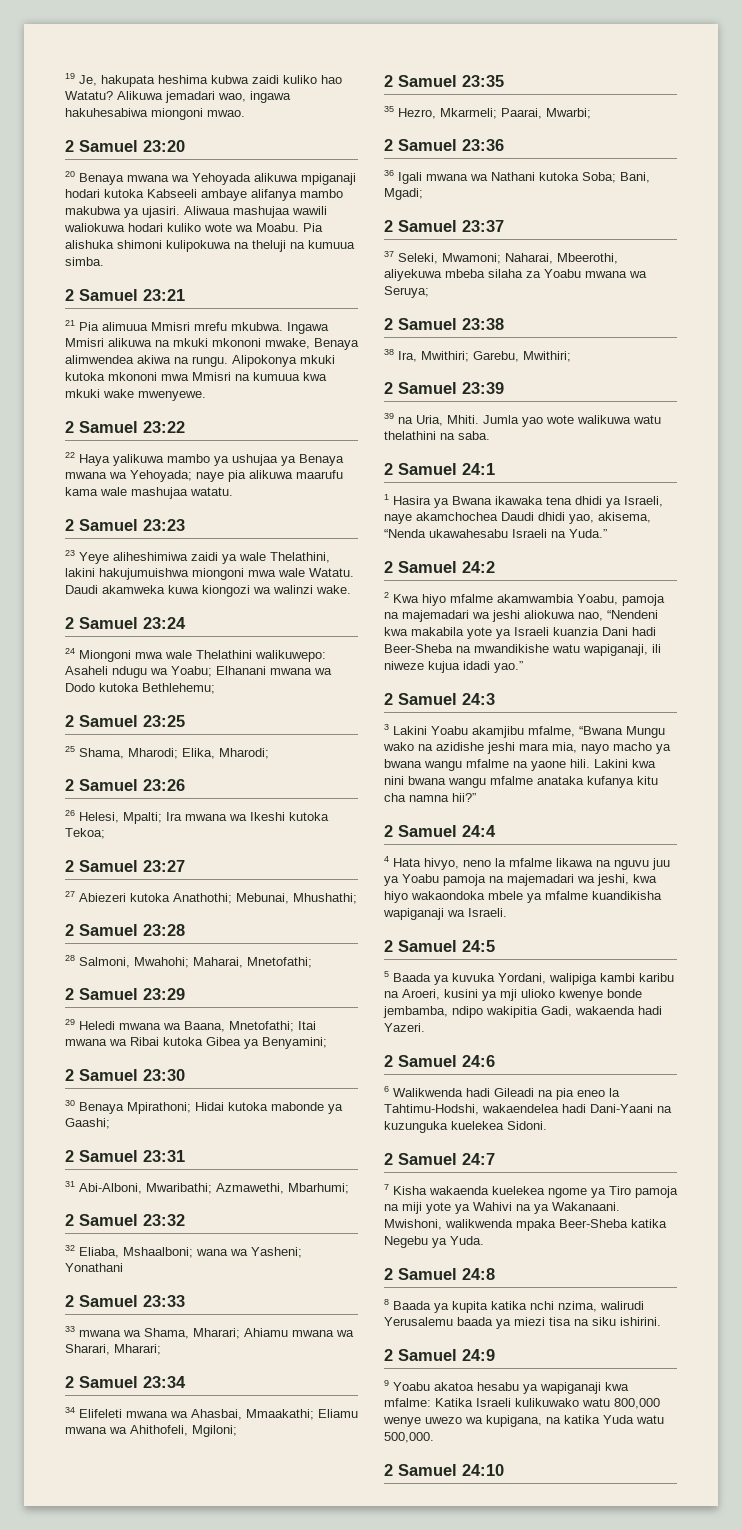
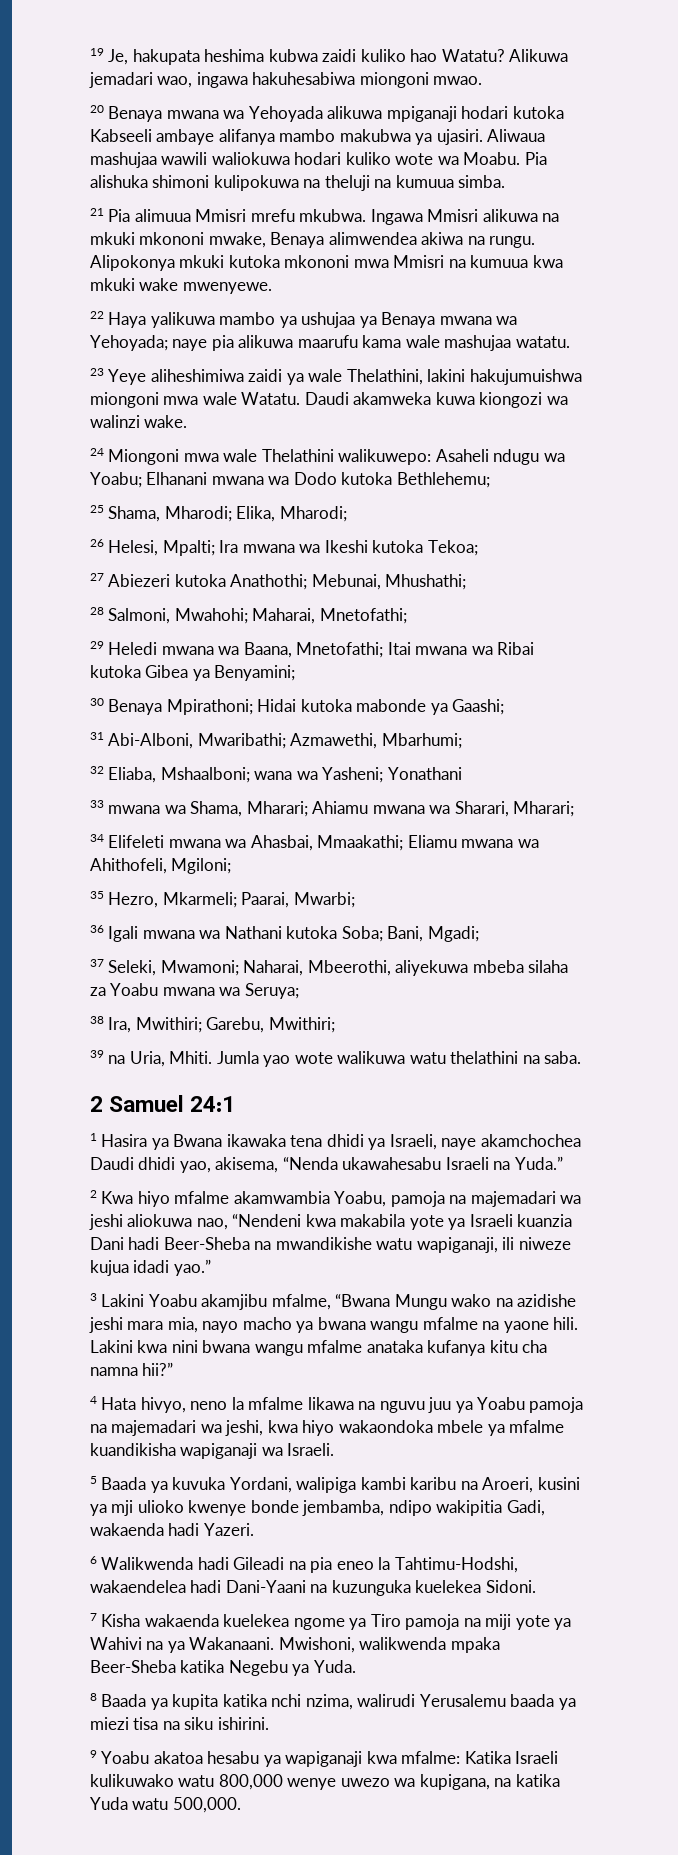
- 2 Samuel 23:20
- 2 Samuel 23:21
- 2 Samuel 23:22
- 2 Samuel 23:23
- 2 Samuel 23:24
- 2 Samuel 23:25
- 2 Samuel 23:26
- 2 Samuel 23:27
- 2 Samuel 23:28
- 2 Samuel 23:29
- 2 Samuel 23:30
- 2 Samuel 23:31
- 2 Samuel 23:32
- 2 Samuel 23:33
- 2 Samuel 23:34
- 2 Samuel 23:35
- 2 Samuel 23:36
- 2 Samuel 23:37
- 2 Samuel 23:38
- 2 Samuel 23:39
- 2 Samuel 24:2
- 2 Samuel 24:3
- 2 Samuel 24:4
- 2 Samuel 24:5
- 2 Samuel 24:6
- 2 Samuel 24:7
- 2 Samuel 24:8
- 2 Samuel 24:9
- 2 Samuel 24:10

